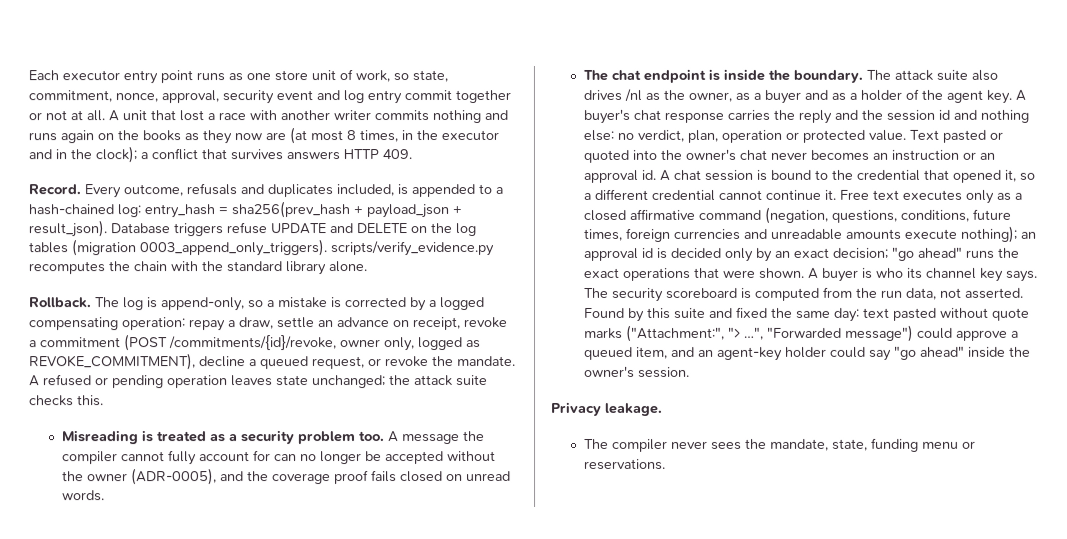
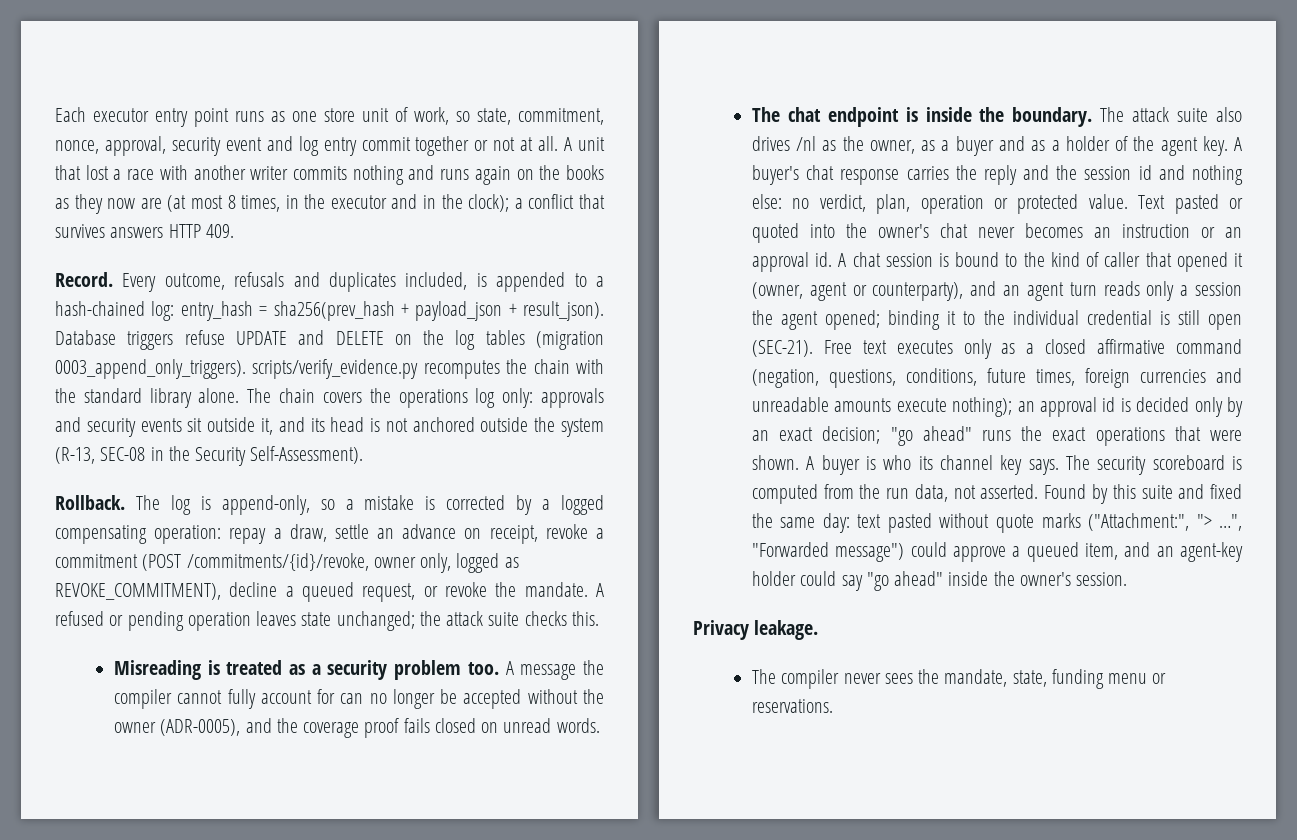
+ The chain covers the operations log only: approvals and security events sit outside it, and its head is not anchored outside the system (R-13, SEC-08 in the Security Self-Assessment).
- A chat session is bound to the credential that opened it, so a different credential cannot continue it.
+ A chat session is bound to the kind of caller that opened it (owner, agent or counterparty), and an agent turn reads only a session the agent opened; binding it to the individual credential is still open (SEC-21).

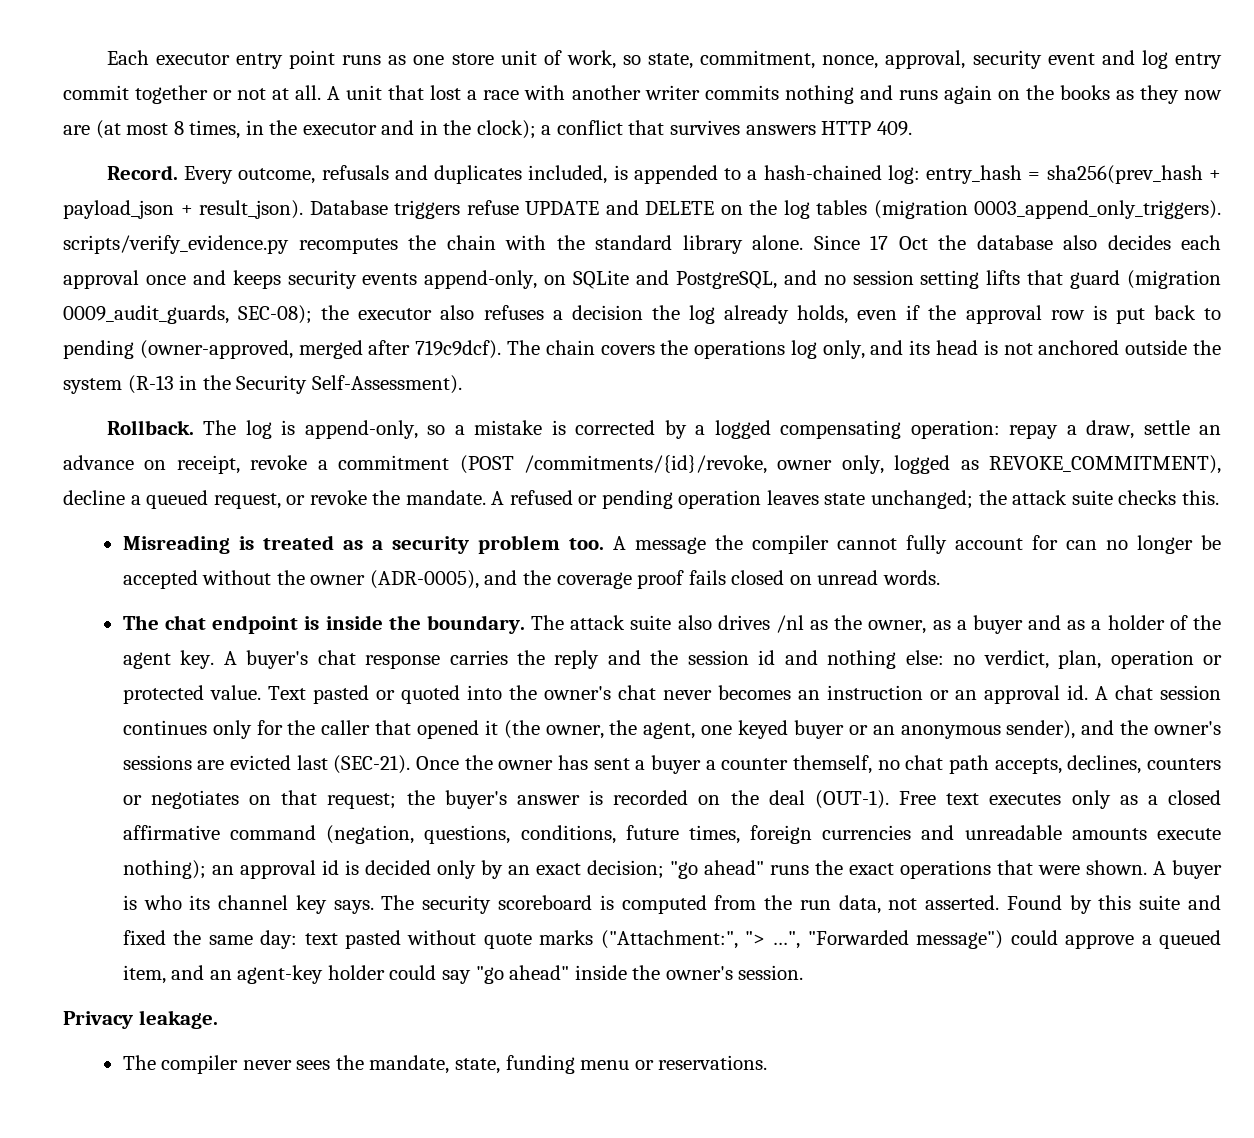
+ Since 17 Oct the database also decides each approval once and keeps security events append-only, on SQLite and PostgreSQL, and no session setting lifts that guard (migration 0009_audit_guards, SEC-08); the executor also refuses a decision the log already holds, even if the approval row is put back to pending (owner-approved, merged after 719c9dcf).
- The chain covers the operations log only: approvals and security events sit outside it, and its head is not anchored outside the system (R-13, SEC-08 in the Security Self-Assessment).
+ The chain covers the operations log only, and its head is not anchored outside the system (R-13 in the Security Self-Assessment).
- A chat session is bound to the kind of caller that opened it (owner, agent or counterparty), and an agent turn reads only a session the agent opened; binding it to the individual credential is still open (SEC-21).
+ A chat session continues only for the caller that opened it (the owner, the agent, one keyed buyer or an anonymous sender), and the owner's sessions are evicted last (SEC-21). Once the owner has sent a buyer a counter themself, no chat path accepts, declines, counters or negotiates on that request; the buyer's answer is recorded on the deal (OUT-1).

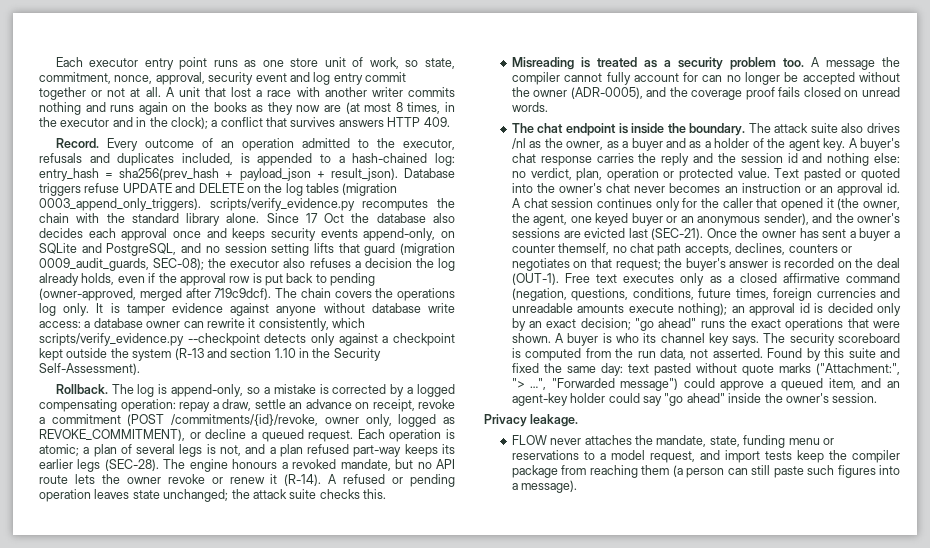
- Every outcome, refusals and duplicates included, is appended to a hash-chained log: entry_hash = sha256(prev_hash + payload_json + result_json).
+ Every outcome of an operation admitted to the executor, refusals and duplicates included, is appended to a hash-chained log: entry_hash = sha256(prev_hash + payload_json + result_json).
- The chain covers the operations log only, and its head is not anchored outside the system (R-13 in the Security Self-Assessment).
+ The chain covers the operations log only. It is tamper evidence against anyone without database write access: a database owner can rewrite it consistently, which scripts/verify_evidence.py --checkpoint detects only against a checkpoint kept outside the system (R-13 and section 1.10 in the Security Self-Assessment).
- The log is append-only, so a mistake is corrected by a logged compensating operation: repay a draw, settle an advance on receipt, revoke a commitment (POST /commitments/{id}/revoke, owner only, logged as REVOKE_COMMITMENT), decline a queued request, or revoke the mandate.
+ The log is append-only, so a mistake is corrected by a logged compensating operation: repay a draw, settle an advance on receipt, revoke a commitment (POST /commitments/{id}/revoke, owner only, logged as REVOKE_COMMITMENT), or decline a queued request. Each operation is atomic; a plan of several legs is not, and a plan refused part-way keeps its earlier legs (SEC-28). The engine honours a revoked mandate, but no API route lets the owner revoke or renew it (R-14).
- The compiler never sees the mandate, state, funding menu or reservations.
+ FLOW never attaches the mandate, state, funding menu or reservations to a model request, and import tests keep the compiler package from reaching them (a person can still paste such figures into a message).

